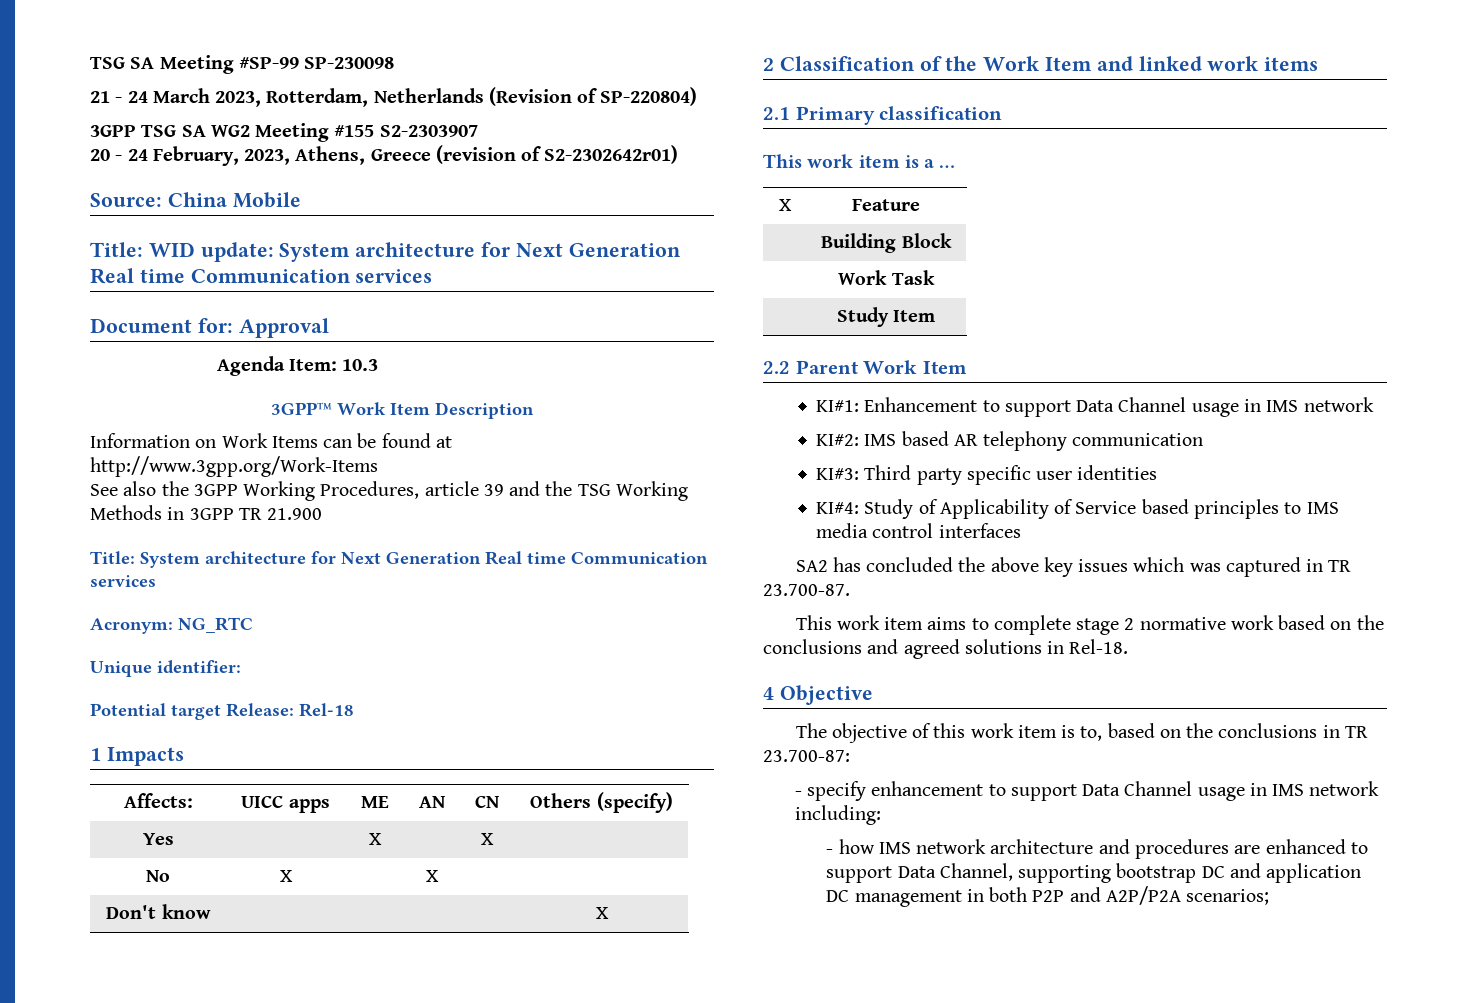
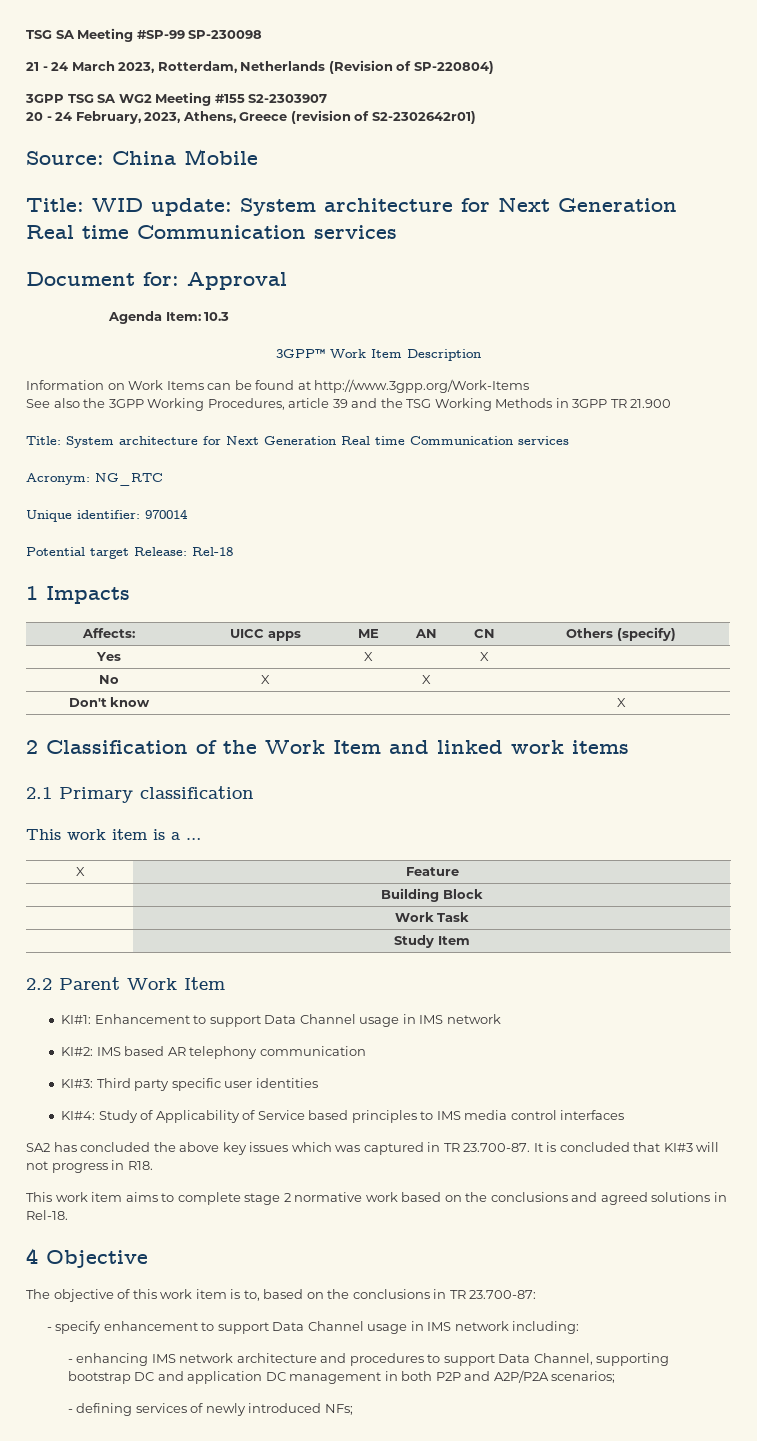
- Unique identifier:
+ Unique identifier: 970014
- SA2 has concluded the above key issues which was captured in TR 23.700-87.
+ SA2 has concluded the above key issues which was captured in TR 23.700-87. It is concluded that KI#3 will not progress in R18.
- - how IMS network architecture and procedures are enhanced to support Data Channel, supporting bootstrap DC and application DC management in both P2P and A2P/P2A scenarios;
+ - enhancing IMS network architecture and procedures to support Data Channel, supporting bootstrap DC and application DC management in both P2P and A2P/P2A scenarios;
+ - defining services of newly introduced NFs;

